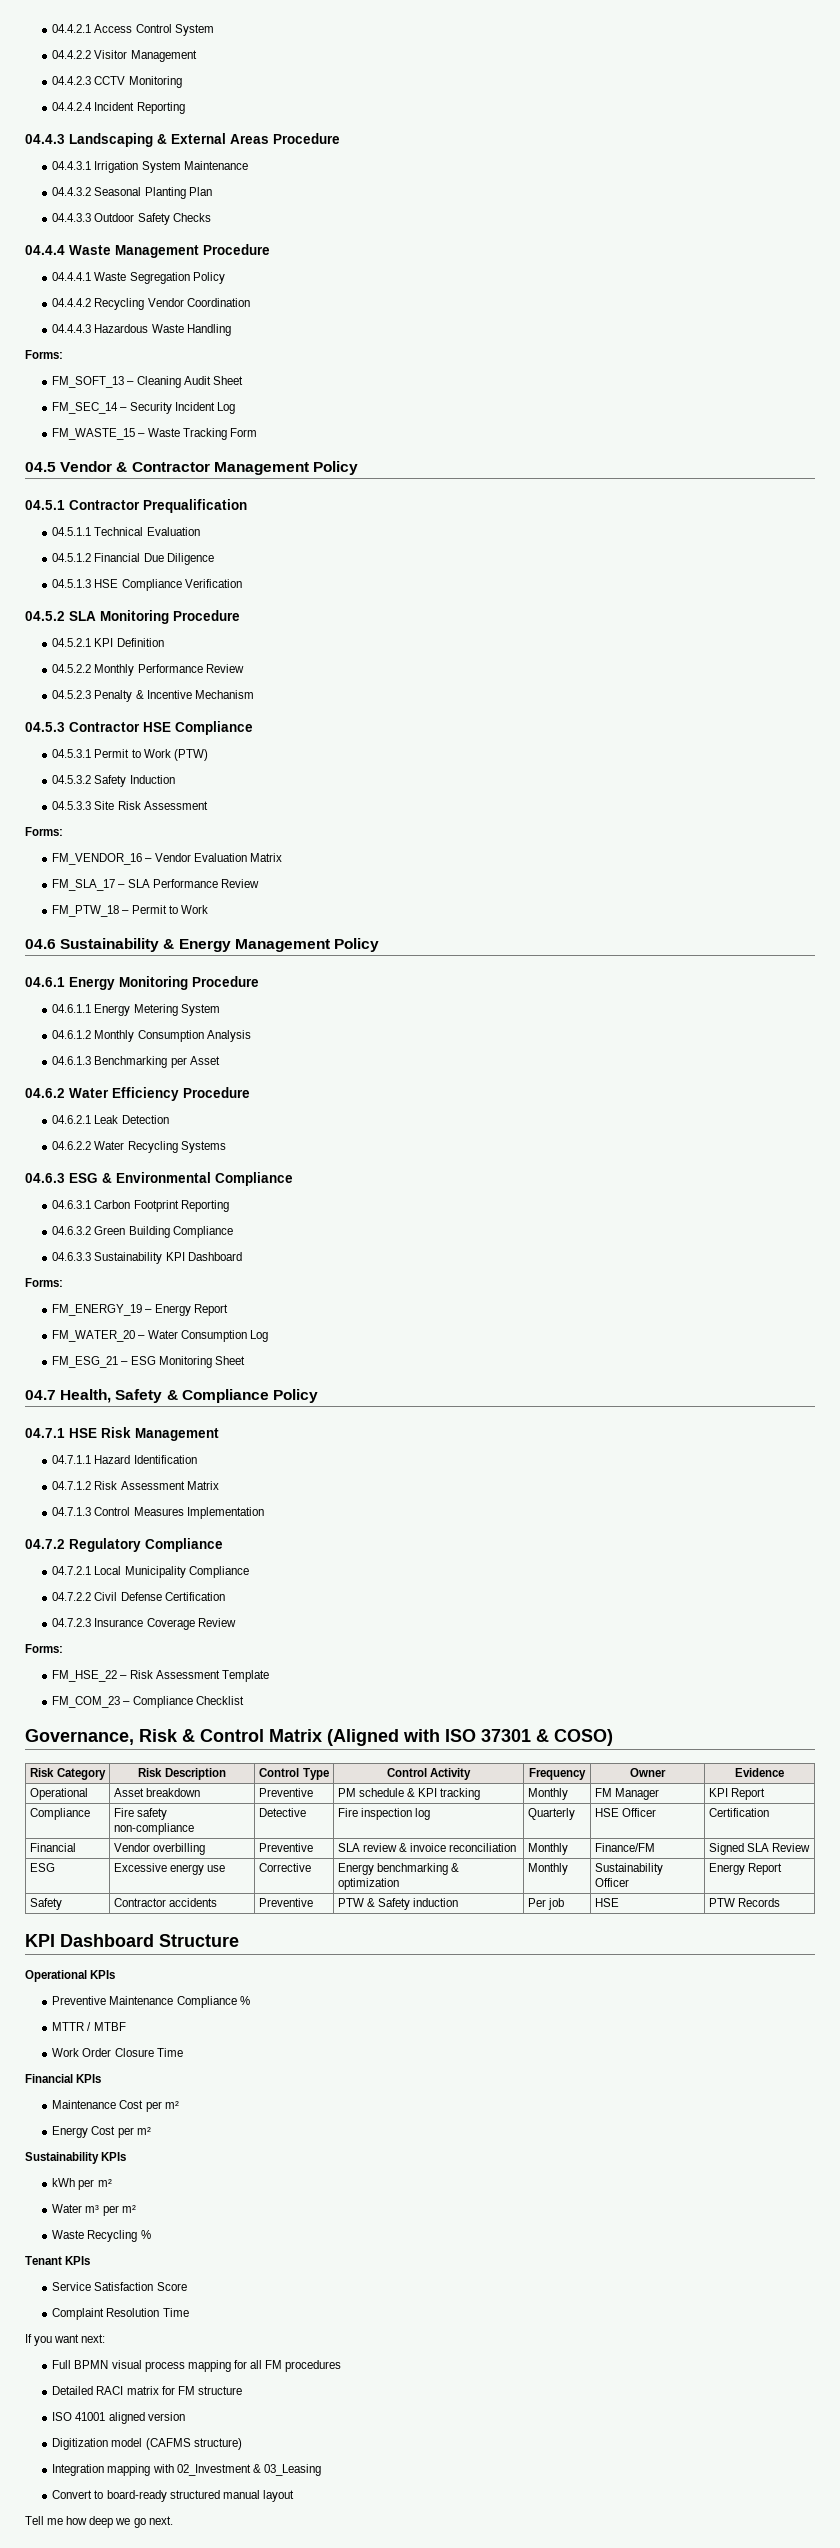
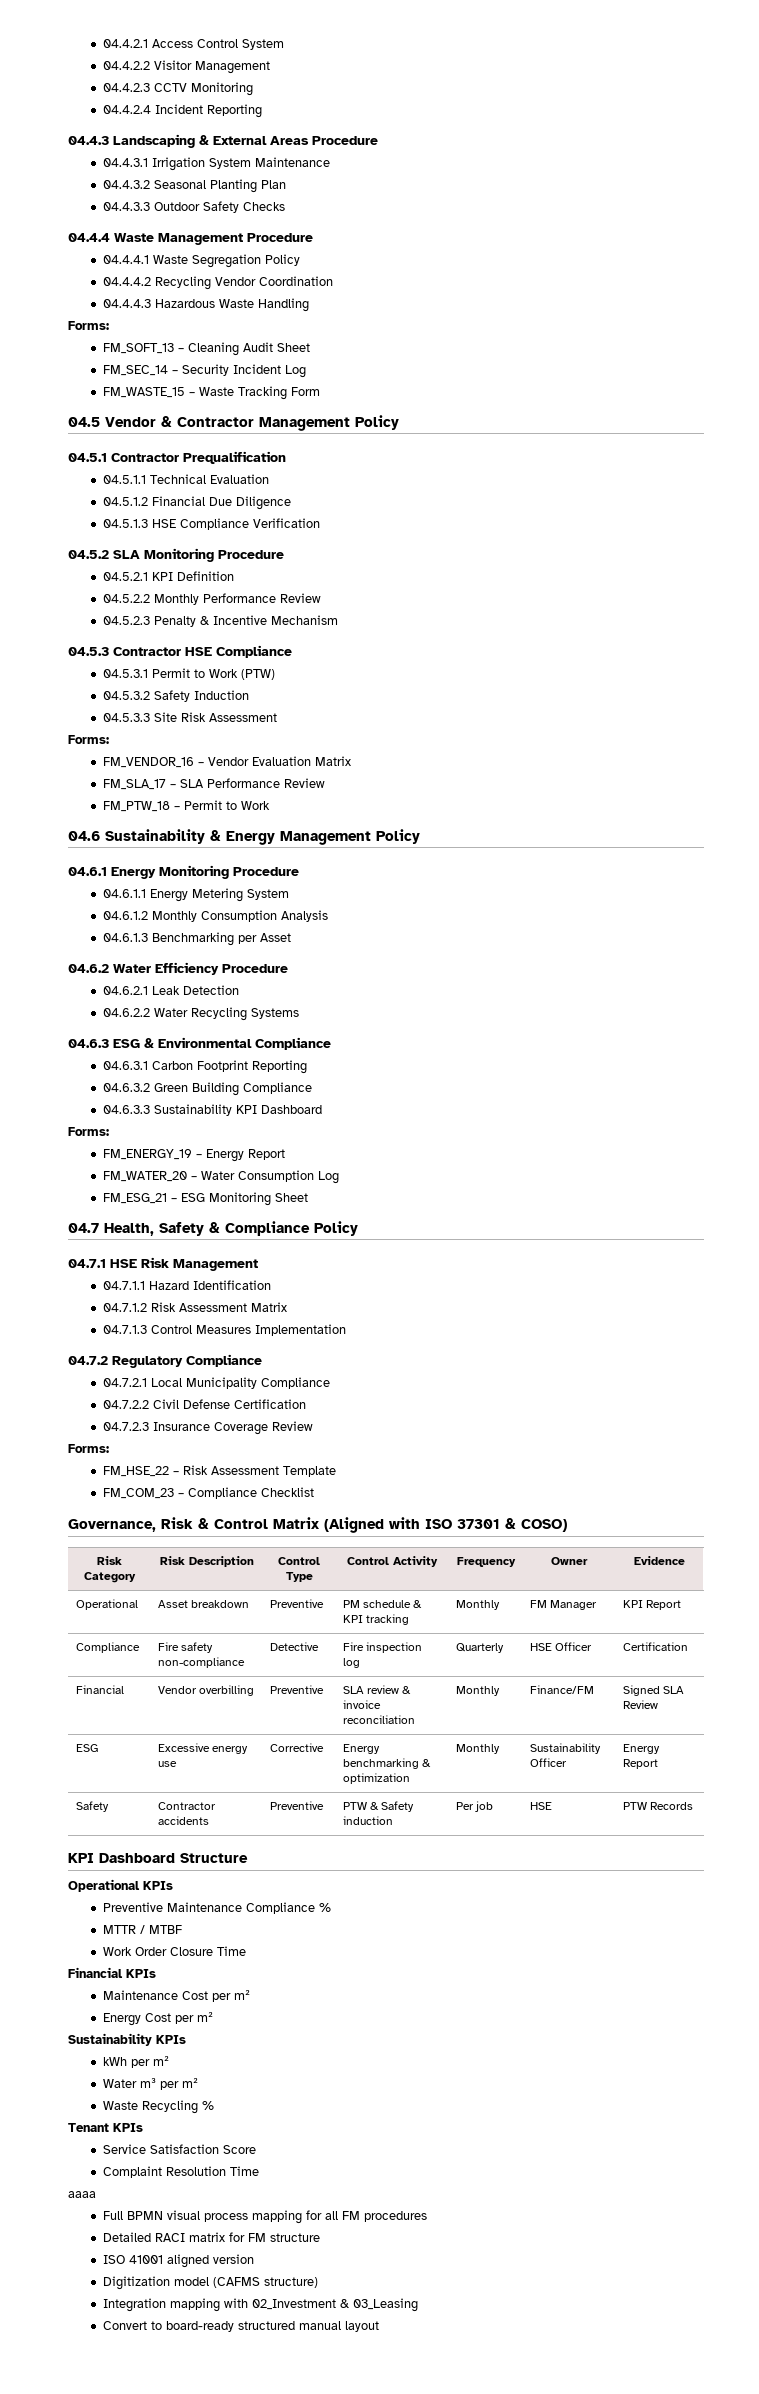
- If you want next:
+ aaaa
- Tell me how deep we go next.

